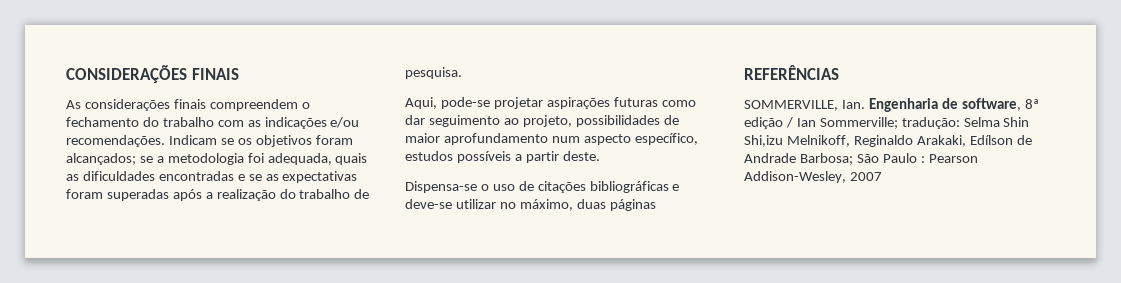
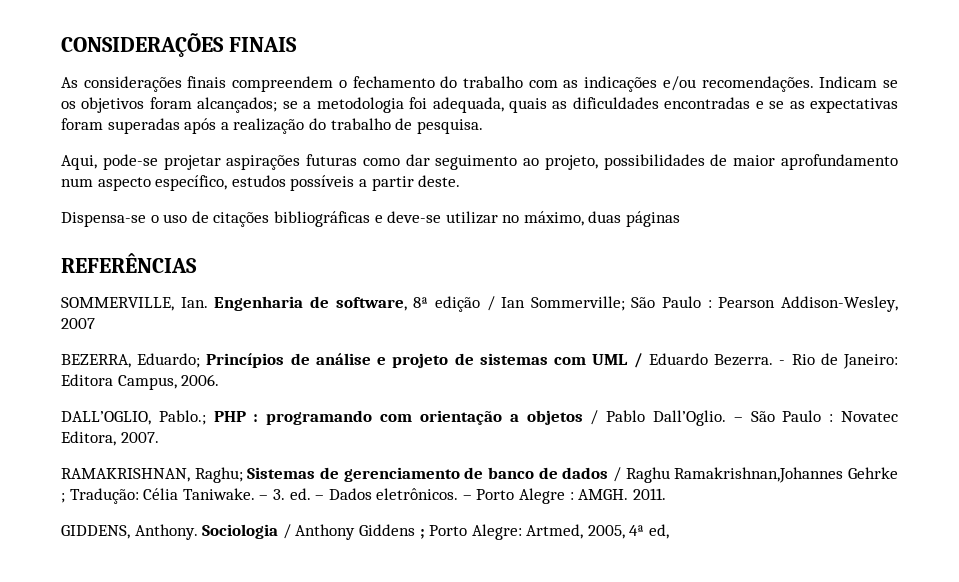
- SOMMERVILLE, Ian. Engenharia de software, 8ª edição / Ian Sommerville; tradução: Selma Shin Shi,izu Melnikoff, Reginaldo Arakaki, Edílson de Andrade Barbosa; São Paulo : Pearson Addison-Wesley, 2007
+ SOMMERVILLE, Ian. Engenharia de software, 8ª edição / Ian Sommerville; São Paulo : Pearson Addison-Wesley, 2007
+ BEZERRA, Eduardo; Princípios de análise e projeto de sistemas com UML / Eduardo Bezerra. - Rio de Janeiro: Editora Campus, 2006.
+ DALL’OGLIO, Pablo.; PHP : programando com orientação a objetos / Pablo Dall’Oglio. – São Paulo : Novatec Editora, 2007.
+ RAMAKRISHNAN, Raghu; Sistemas de gerenciamento de banco de dados / Raghu Ramakrishnan,Johannes Gehrke ; Tradução: Célia Taniwake. – 3. ed. – Dados eletrônicos. – Porto Alegre : AMGH. 2011.
+ GIDDENS, Anthony. Sociologia / Anthony Giddens ; Porto Alegre: Artmed, 2005, 4ª ed,

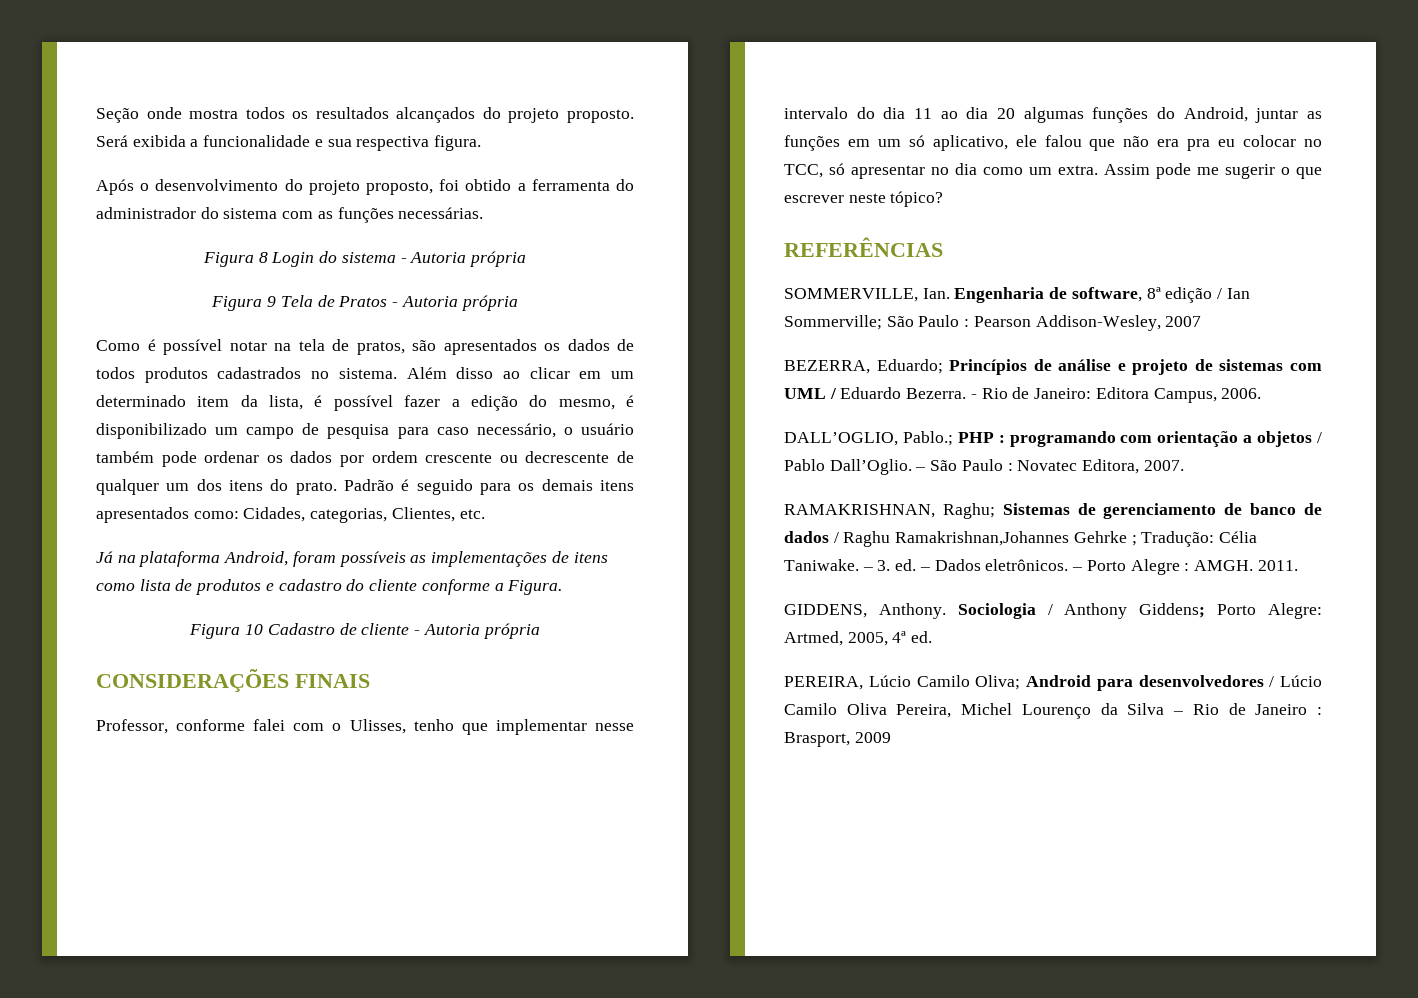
+ Seção onde mostra todos os resultados alcançados do projeto proposto. Será exibida a funcionalidade e sua respectiva figura.
+ Após o desenvolvimento do projeto proposto, foi obtido a ferramenta do administrador do sistema com as funções necessárias.
+ Figura 8 Login do sistema - Autoria própria
+ Figura 9 Tela de Pratos - Autoria própria
+ Como é possível notar na tela de pratos, são apresentados os dados de todos produtos cadastrados no sistema. Além disso ao clicar em um determinado item da lista, é possível fazer a edição do mesmo, é disponibilizado um campo de pesquisa para caso necessário, o usuário também pode ordenar os dados por ordem crescente ou decrescente de qualquer um dos itens do prato. Padrão é seguido para os demais itens apresentados como: Cidades, categorias, Clientes, etc.
+ Já na plataforma Android, foram possíveis as implementações de itens como lista de produtos e cadastro do cliente conforme a Figura.
+ Figura 10 Cadastro de cliente - Autoria própria
  CONSIDERAÇÕES FINAIS
- As considerações finais compreendem o fechamento do trabalho com as indicações e/ou recomendações. Indicam se os objetivos foram alcançados; se a metodologia foi adequada, quais as dificuldades encontradas e se as expectativas foram superadas após a realização do trabalho de pesquisa.
- Aqui, pode-se projetar aspirações futuras como dar seguimento ao projeto, possibilidades de maior aprofundamento num aspecto específico, estudos possíveis a partir deste.
- Dispensa-se o uso de citações bibliográficas e deve-se utilizar no máximo, duas páginas
+ Professor, conforme falei com o Ulisses, tenho que implementar nesse intervalo do dia 11 ao dia 20 algumas funções do Android, juntar as funções em um só aplicativo, ele falou que não era pra eu colocar no TCC, só apresentar no dia como um extra. Assim pode me sugerir o que escrever neste tópico?
- Sociologia / Anthony Giddens ; Porto Alegre: Artmed, 2005, 4ª ed,
+ Sociologia / Anthony Giddens; Porto Alegre: Artmed, 2005, 4ª ed.
+ PEREIRA, Lúcio Camilo Oliva; Android para desenvolvedores / Lúcio Camilo Oliva Pereira, Michel Lourenço da Silva – Rio de Janeiro : Brasport, 2009

